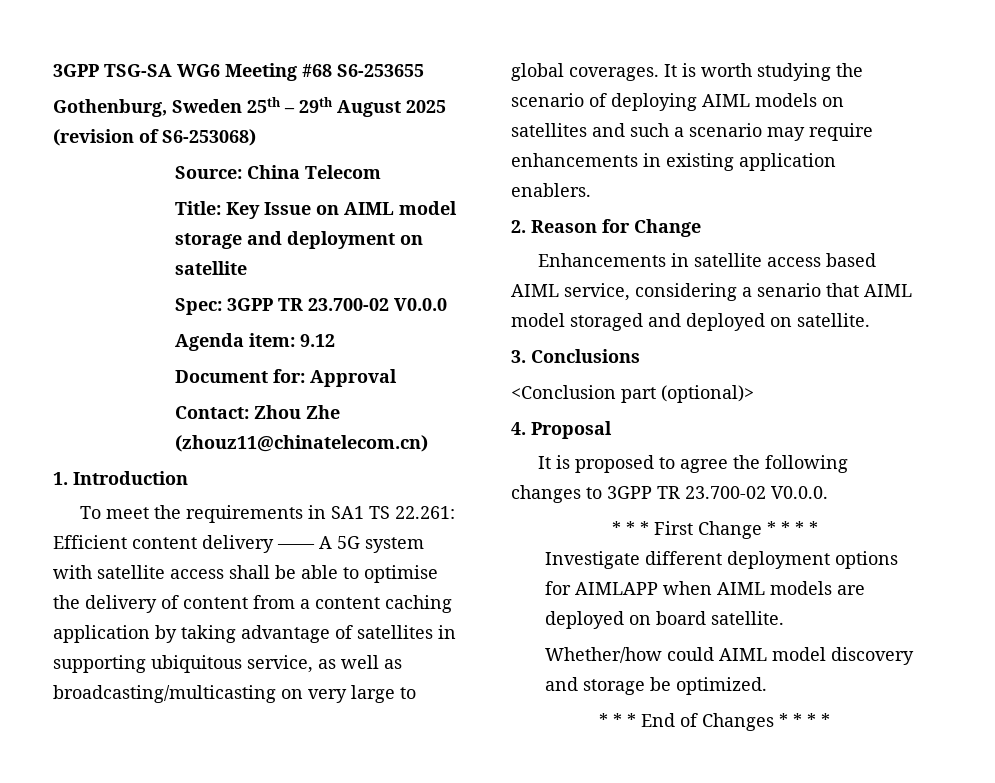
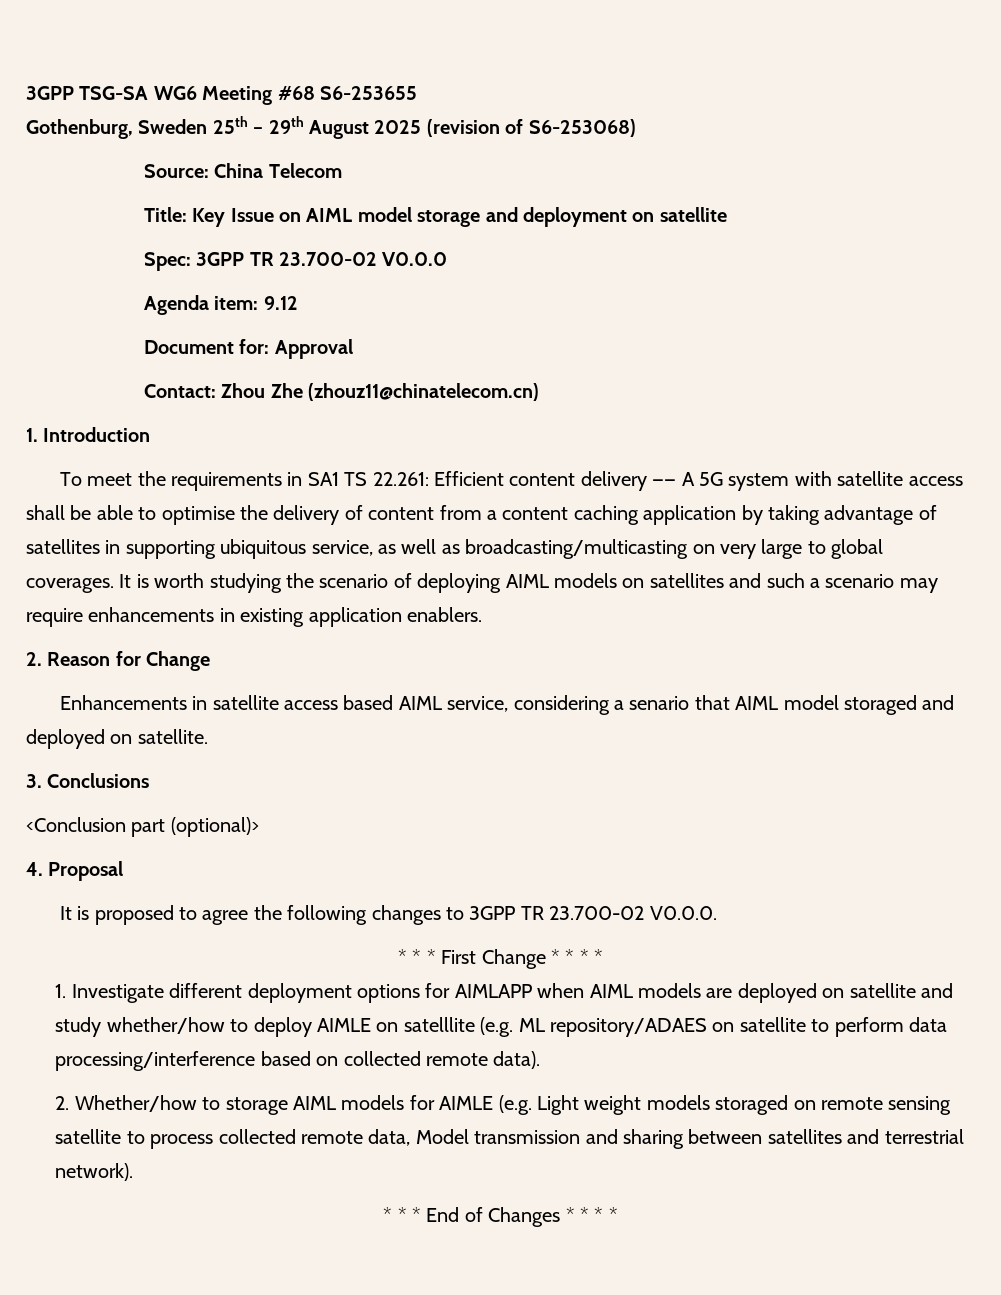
- Investigate different deployment options for AIMLAPP when AIML models are deployed on board satellite.
- Whether/how could AIML model discovery and storage be optimized.
+ 1. Investigate different deployment options for AIMLAPP when AIML models are deployed on satellite and study whether/how to deploy AIMLE on satelllite (e.g. ML repository/ADAES on satellite to perform data processing/interference based on collected remote data).
+ 2. Whether/how to storage AIML models for AIMLE (e.g. Light weight models storaged on remote sensing satellite to process collected remote data, Model transmission and sharing between satellites and terrestrial network).

